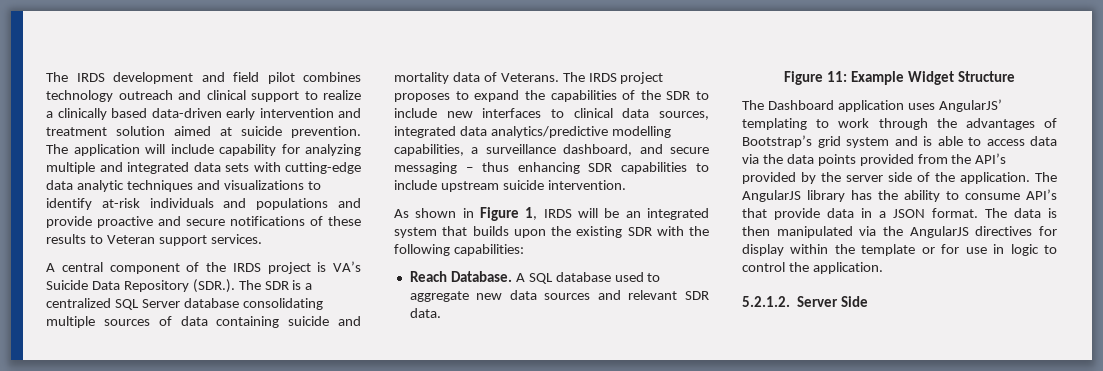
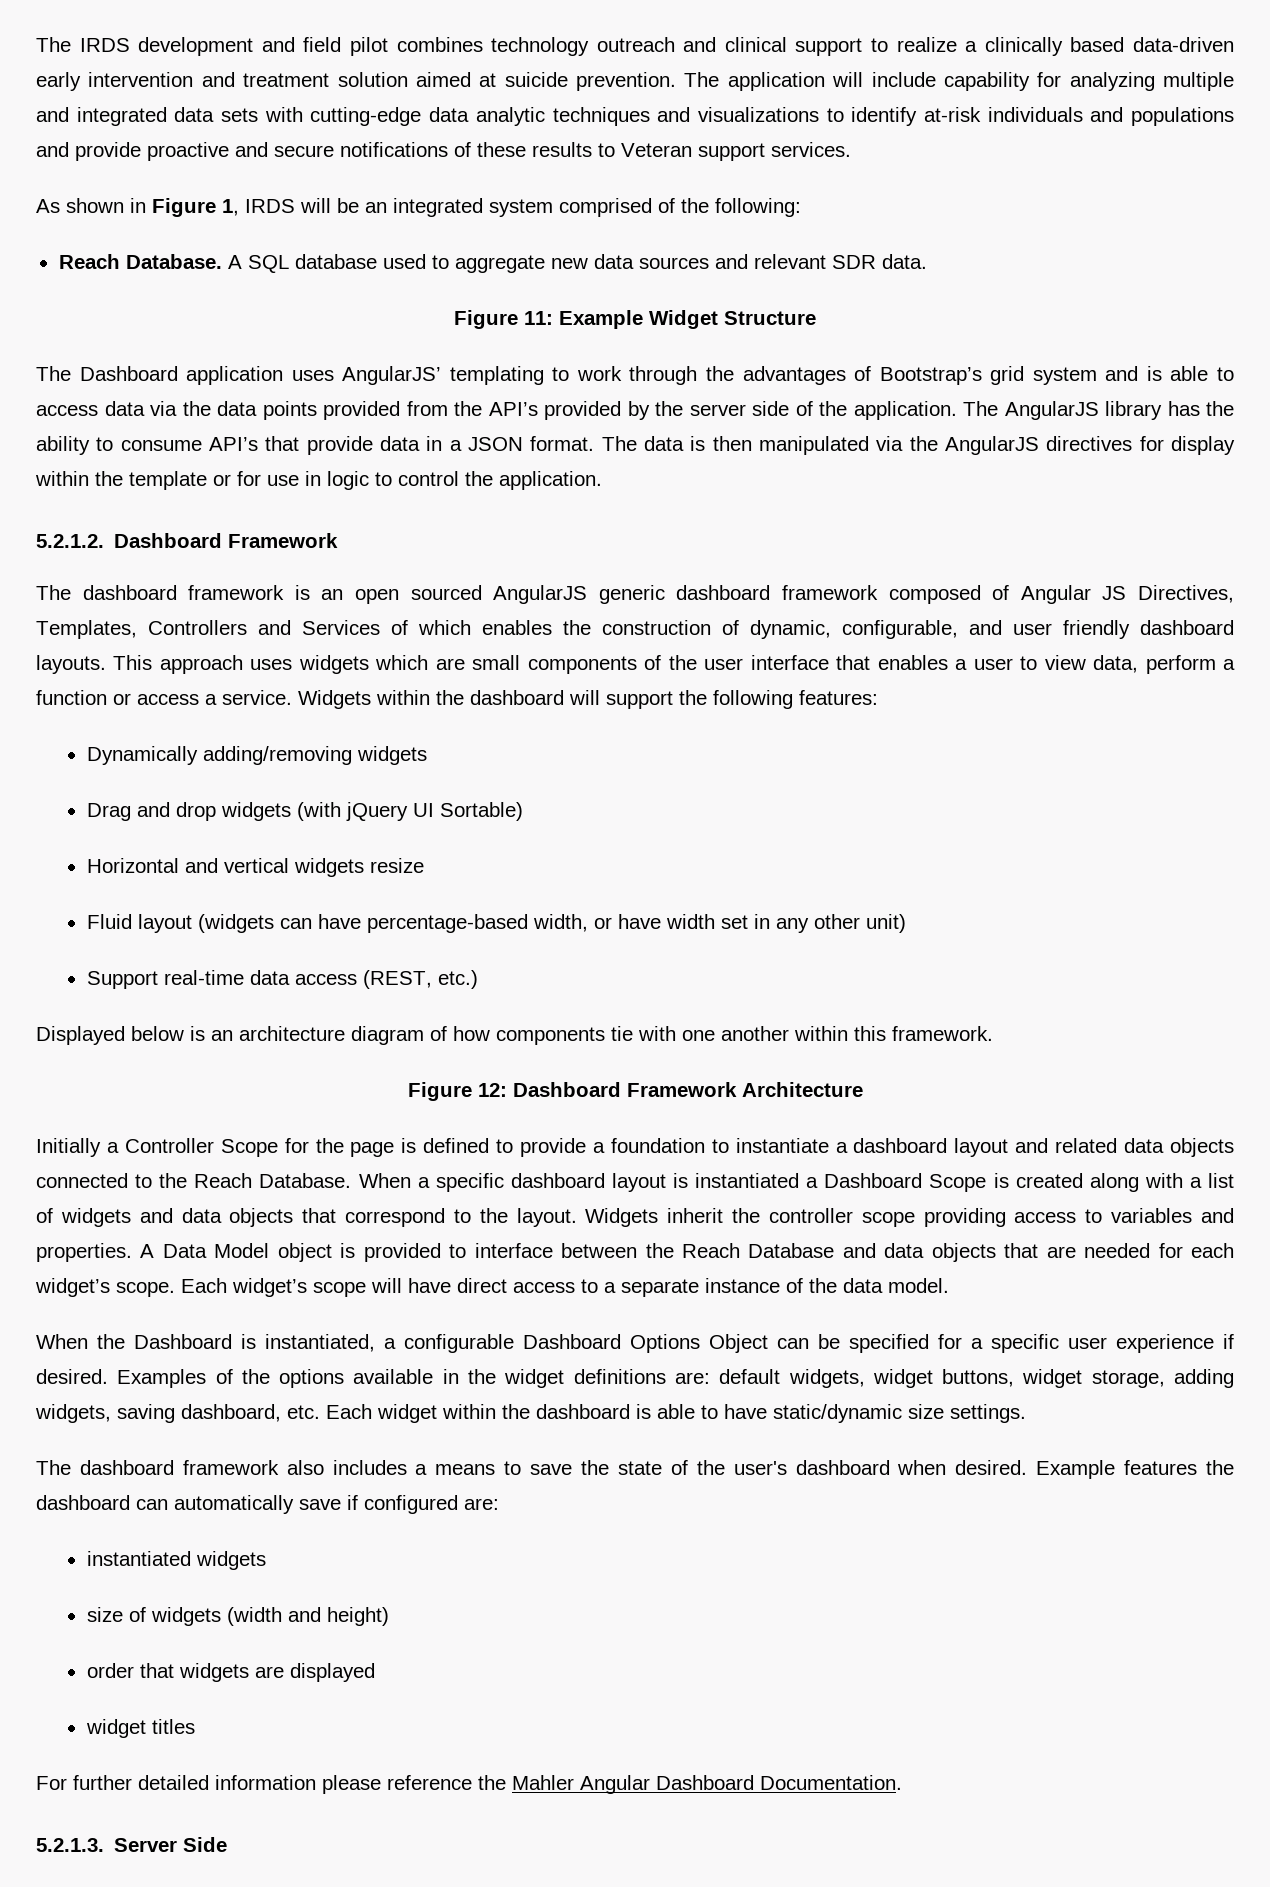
- A central component of the IRDS project is VA’s Suicide Data Repository (SDR.). The SDR is a centralized SQL Server database consolidating multiple sources of data containing suicide and mortality data of Veterans. The IRDS project proposes to expand the capabilities of the SDR to include new interfaces to clinical data sources, integrated data analytics/predictive modelling capabilities, a surveillance dashboard, and secure messaging – thus enhancing SDR capabilities to include upstream suicide intervention.
- As shown in Figure 1, IRDS will be an integrated system that builds upon the existing SDR with the following capabilities:
+ As shown in Figure 1, IRDS will be an integrated system comprised of the following:
- 5.2.1.2. Server Side
+ 5.2.1.2. Dashboard Framework
+ The dashboard framework is an open sourced AngularJS generic dashboard framework composed of Angular JS Directives, Templates, Controllers and Services of which enables the construction of dynamic, configurable, and user friendly dashboard layouts. This approach uses widgets which are small components of the user interface that enables a user to view data, perform a function or access a service. Widgets within the dashboard will support the following features:
+ Dynamically adding/removing widgets
+ Drag and drop widgets (with jQuery UI Sortable)
+ Horizontal and vertical widgets resize
+ Fluid layout (widgets can have percentage-based width, or have width set in any other unit)
+ Support real-time data access (REST, etc.)
+ Displayed below is an architecture diagram of how components tie with one another within this framework.
+ Figure 12: Dashboard Framework Architecture
+ Initially a Controller Scope for the page is defined to provide a foundation to instantiate a dashboard layout and related data objects connected to the Reach Database. When a specific dashboard layout is instantiated a Dashboard Scope is created along with a list of widgets and data objects that correspond to the layout. Widgets inherit the controller scope providing access to variables and properties. A Data Model object is provided to interface between the Reach Database and data objects that are needed for each widget’s scope. Each widget’s scope will have direct access to a separate instance of the data model.
+ When the Dashboard is instantiated, a configurable Dashboard Options Object can be specified for a specific user experience if desired. Examples of the options available in the widget definitions are: default widgets, widget buttons, widget storage, adding widgets, saving dashboard, etc. Each widget within the dashboard is able to have static/dynamic size settings.
+ The dashboard framework also includes a means to save the state of the user's dashboard when desired. Example features the dashboard can automatically save if configured are:
+ instantiated widgets
+ size of widgets (width and height)
+ order that widgets are displayed
+ widget titles
+ For further detailed information please reference the Mahler Angular Dashboard Documentation.
+ 5.2.1.3. Server Side

